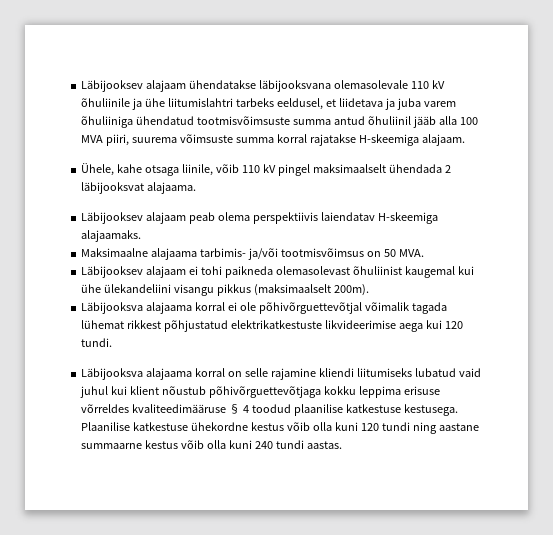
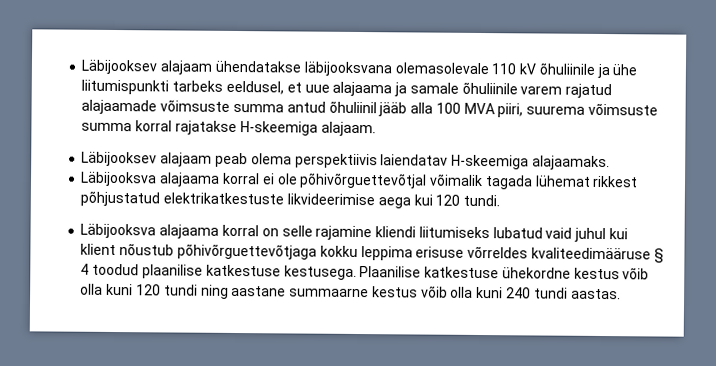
- Läbijooksev alajaam ühendatakse läbijooksvana olemasolevale 110 kV õhuliinile ja ühe liitumislahtri tarbeks eeldusel, et liidetava ja juba varem õhuliiniga ühendatud tootmisvõimsuste summa antud õhuliinil jääb alla 100 MVA piiri, suurema võimsuste summa korral rajatakse H-skeemiga alajaam.
+ Läbijooksev alajaam ühendatakse läbijooksvana olemasolevale 110 kV õhuliinile ja ühe liitumispunkti tarbeks eeldusel, et uue alajaama ja samale õhuliinile varem rajatud alajaamade võimsuste summa antud õhuliinil jääb alla 100 MVA piiri, suurema võimsuste summa korral rajatakse H-skeemiga alajaam.
- Ühele, kahe otsaga liinile, võib 110 kV pingel maksimaalselt ühendada 2 läbijooksvat alajaama.
- Maksimaalne alajaama tarbimis- ja/või tootmisvõimsus on 50 MVA.
- Läbijooksev alajaam ei tohi paikneda olemasolevast õhuliinist kaugemal kui ühe ülekandeliini visangu pikkus (maksimaalselt 200m).

